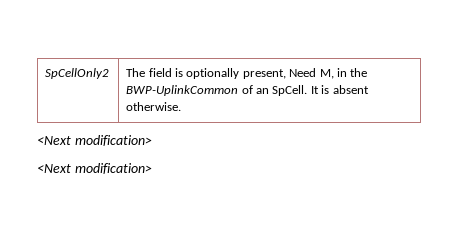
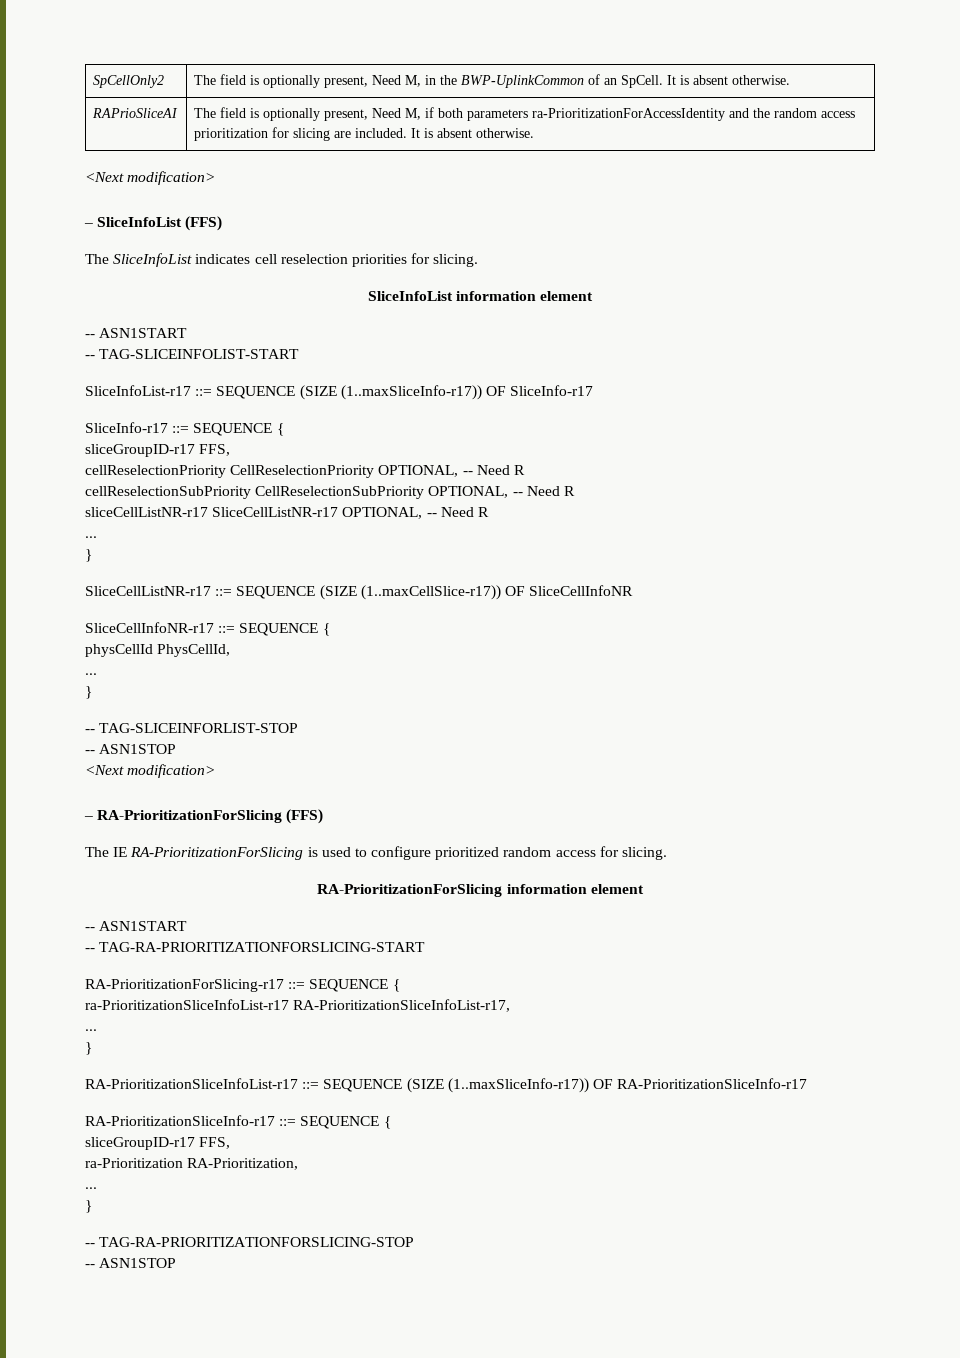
  SpCellOnly2 | The field is optionally present, Need M, in the BWP-UplinkCommon of an SpCell. It is absent otherwise.
+ RAPrioSliceAI | The field is optionally present, Need M, if both parameters ra-PrioritizationForAccessIdentity and the random access prioritization for slicing are included. It is absent otherwise.
  <Next modification>
+ – SliceInfoList (FFS)
+ The SliceInfoList indicates cell reselection priorities for slicing.
+ SliceInfoList information element
+ -- ASN1START
+ -- TAG-SLICEINFOLIST-START
+ SliceInfoList-r17 ::= SEQUENCE (SIZE (1..maxSliceInfo-r17)) OF SliceInfo-r17
+ SliceInfo-r17 ::= SEQUENCE {
+ sliceGroupID-r17 FFS,
+ cellReselectionPriority CellReselectionPriority OPTIONAL, -- Need R
+ cellReselectionSubPriority CellReselectionSubPriority OPTIONAL, -- Need R
+ sliceCellListNR-r17 SliceCellListNR-r17 OPTIONAL, -- Need R
+ ...
+ }
+ SliceCellListNR-r17 ::= SEQUENCE (SIZE (1..maxCellSlice-r17)) OF SliceCellInfoNR
+ SliceCellInfoNR-r17 ::= SEQUENCE {
+ physCellId PhysCellId,
+ ...
+ }
+ -- TAG-SLICEINFORLIST-STOP
+ -- ASN1STOP
  <Next modification>
+ – RA-PrioritizationForSlicing (FFS)
+ The IE RA-PrioritizationForSlicing is used to configure prioritized random access for slicing.
+ RA-PrioritizationForSlicing information element
+ -- ASN1START
+ -- TAG-RA-PRIORITIZATIONFORSLICING-START
+ RA-PrioritizationForSlicing-r17 ::= SEQUENCE {
+ ra-PrioritizationSliceInfoList-r17 RA-PrioritizationSliceInfoList-r17,
+ ...
+ }
+ RA-PrioritizationSliceInfoList-r17 ::= SEQUENCE (SIZE (1..maxSliceInfo-r17)) OF RA-PrioritizationSliceInfo-r17
+ RA-PrioritizationSliceInfo-r17 ::= SEQUENCE {
+ sliceGroupID-r17 FFS,
+ ra-Prioritization RA-Prioritization,
+ ...
+ }
+ -- TAG-RA-PRIORITIZATIONFORSLICING-STOP
+ -- ASN1STOP

